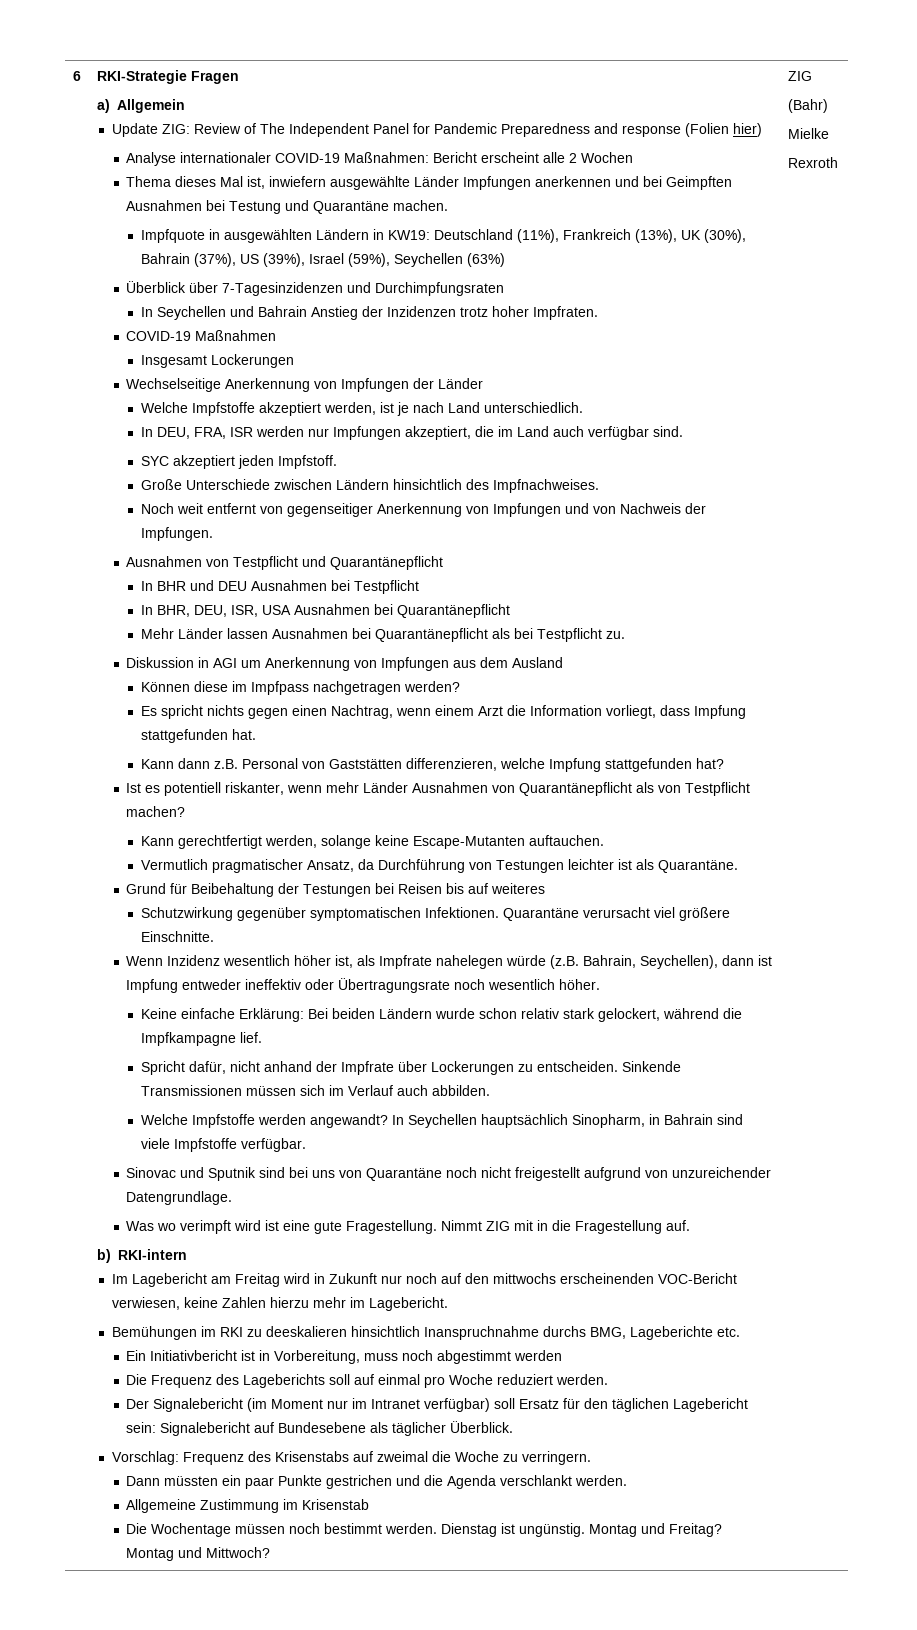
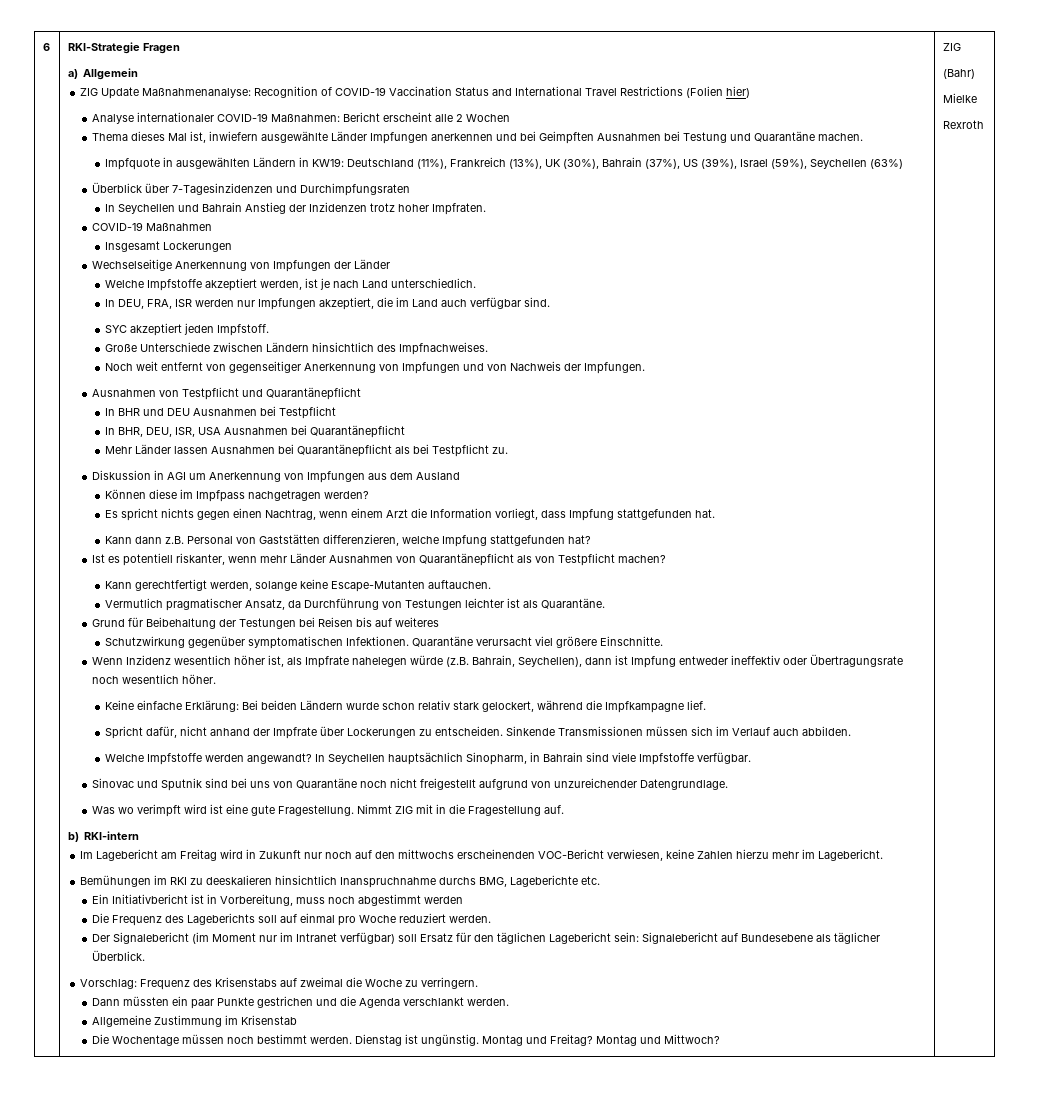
- Update ZIG: Review of The Independent Panel for Pandemic Preparedness and response (Folien hier)
+ ZIG Update Maßnahmenanalyse: Recognition of COVID-19 Vaccination Status and International Travel Restrictions (Folien hier)

